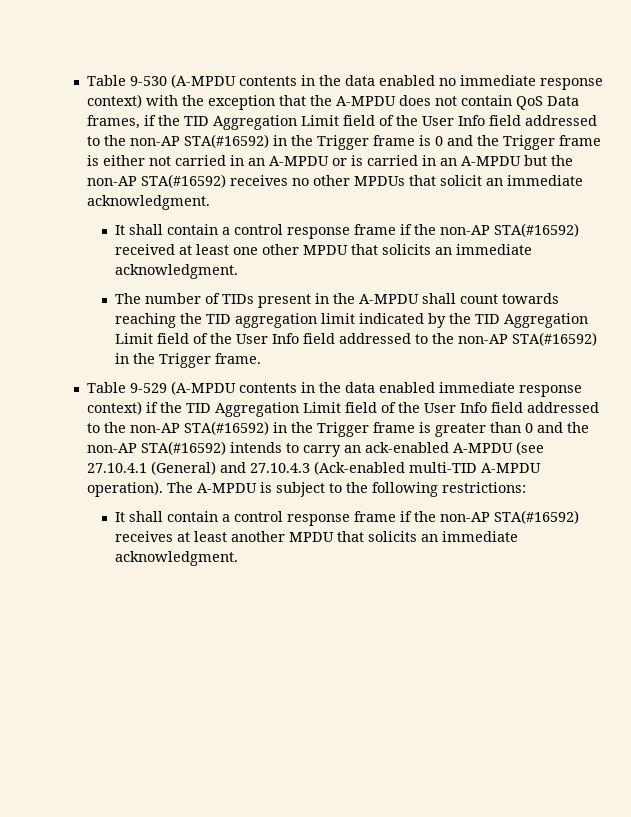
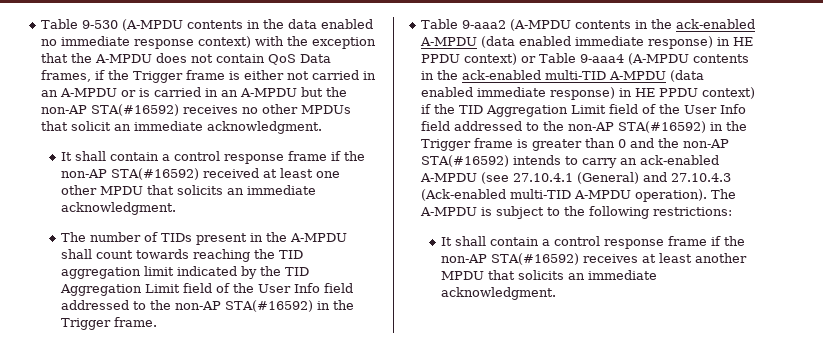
- Table 9-530 (A-MPDU contents in the data enabled no immediate response context) with the exception that the A-MPDU does not contain QoS Data frames, if the TID Aggregation Limit field of the User Info field addressed to the non-AP STA(#16592) in the Trigger frame is 0 and the Trigger frame is either not carried in an A-MPDU or is carried in an A-MPDU but the non-AP STA(#16592) receives no other MPDUs that solicit an immediate acknowledgment.
+ Table 9-530 (A-MPDU contents in the data enabled no immediate response context) with the exception that the A-MPDU does not contain QoS Data frames, if the Trigger frame is either not carried in an A-MPDU or is carried in an A-MPDU but the non-AP STA(#16592) receives no other MPDUs that solicit an immediate acknowledgment.
- Table 9-529 (A-MPDU contents in the data enabled immediate response context) if the TID Aggregation Limit field of the User Info field addressed to the non-AP STA(#16592) in the Trigger frame is greater than 0 and the non-AP STA(#16592) intends to carry an ack-enabled A-MPDU (see 27.10.4.1 (General) and 27.10.4.3 (Ack-enabled multi-TID A-MPDU operation).
+ Table 9-aaa2 (A-MPDU contents in the ack-enabled A-MPDU (data enabled immediate response) in HE PPDU context) or Table 9-aaa4 (A-MPDU contents in the ack-enabled multi-TID A-MPDU (data enabled immediate response) in HE PPDU context) if the TID Aggregation Limit field of the User Info field addressed to the non-AP STA(#16592) in the Trigger frame is greater than 0 and the non-AP STA(#16592) intends to carry an ack-enabled A-MPDU (see 27.10.4.1 (General) and 27.10.4.3 (Ack-enabled multi-TID A-MPDU operation).

